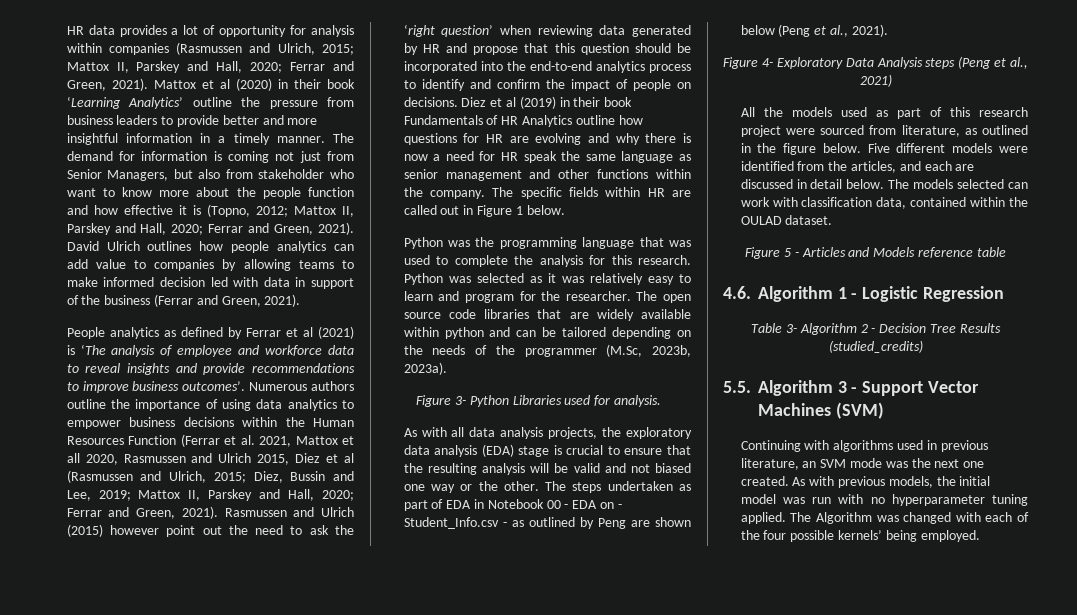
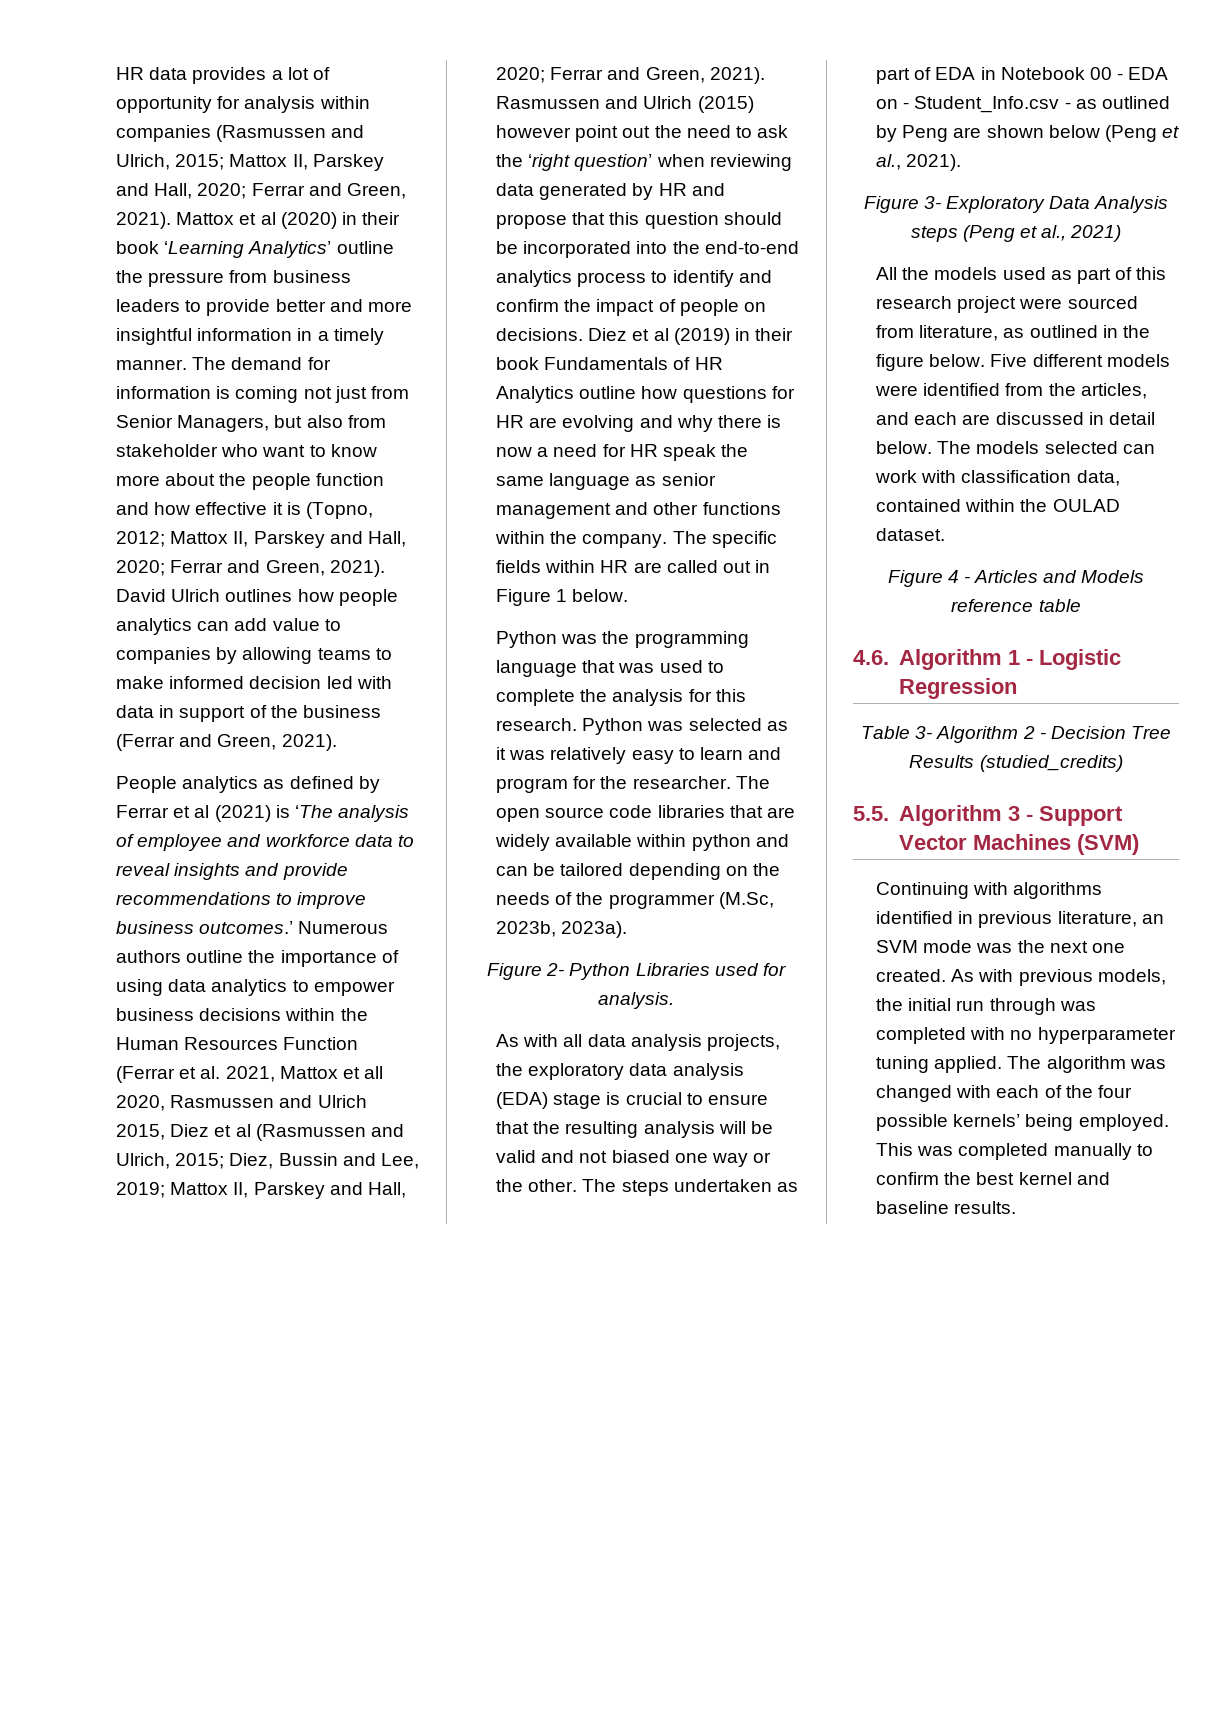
- People analytics as defined by Ferrar et al (2021) is ‘The analysis of employee and workforce data to reveal insights and provide recommendations to improve business outcomes’.
+ People analytics as defined by Ferrar et al (2021) is ‘The analysis of employee and workforce data to reveal insights and provide recommendations to improve business outcomes.’
- Figure 3- Python Libraries used for analysis.
+ Figure 2- Python Libraries used for analysis.
- Figure 4- Exploratory Data Analysis steps (Peng et al., 2021)
+ Figure 3- Exploratory Data Analysis steps (Peng et al., 2021)
- Figure 5 - Articles and Models reference table
+ Figure 4 - Articles and Models reference table
- Continuing with algorithms used in previous literature, an SVM mode was the next one created.
+ Continuing with algorithms identified in previous literature, an SVM mode was the next one created.
- As with previous models, the initial model was run with no hyperparameter tuning applied.
+ As with previous models, the initial run through was completed with no hyperparameter tuning applied.
- The Algorithm was changed with each of the four possible kernels’ being employed.
+ The algorithm was changed with each of the four possible kernels’ being employed.
+ This was completed manually to confirm the best kernel and baseline results.

